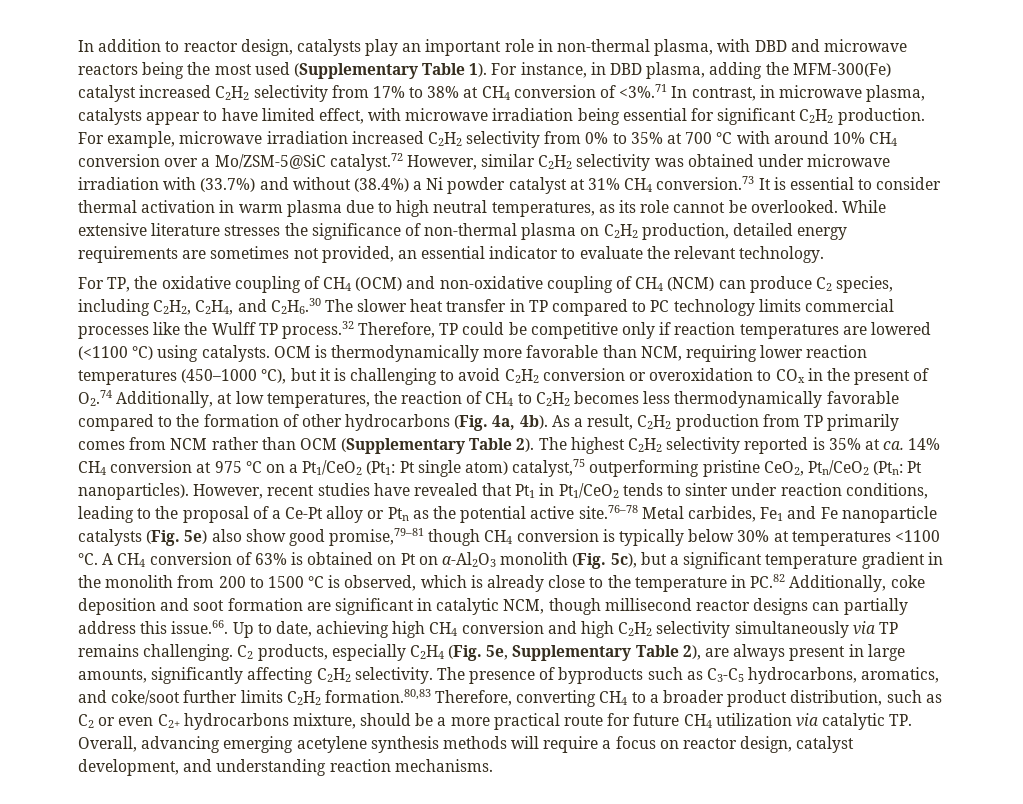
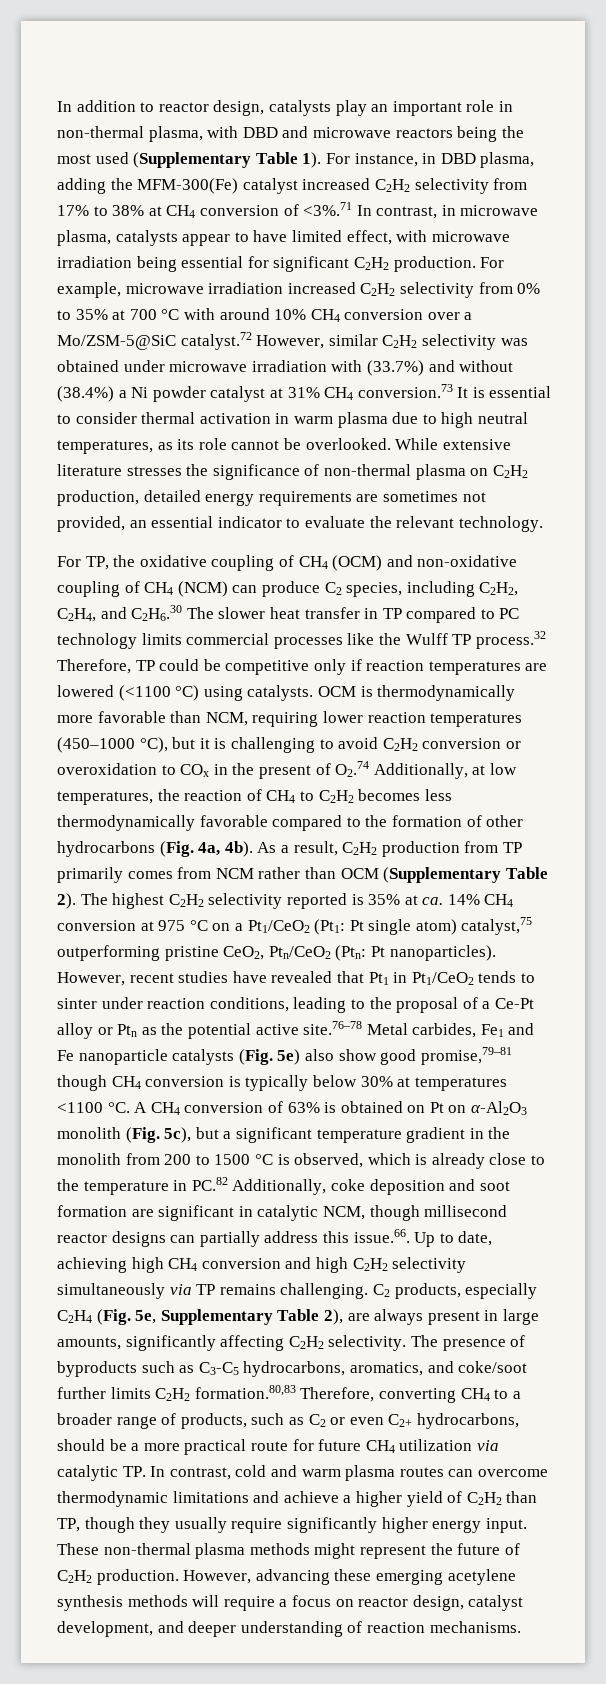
- The presence of byproducts such as C3-C5 hydrocarbons, aromatics, and coke/soot further limits C2H2 formation.80,83 Therefore, converting CH4 to a broader product distribution, such as C2 or even C2+ hydrocarbons mixture, should be a more practical route for future CH4 utilization via catalytic TP. Overall, advancing emerging acetylene synthesis methods will require a focus on reactor design, catalyst development, and understanding reaction mechanisms.
+ The presence of byproducts such as C3-C5 hydrocarbons, aromatics, and coke/soot further limits C2H2 formation.80,83 Therefore, converting CH4 to a broader range of products, such as C2 or even C2+ hydrocarbons, should be a more practical route for future CH4 utilization via catalytic TP. In contrast, cold and warm plasma routes can overcome thermodynamic limitations and achieve a higher yield of C2H2 than TP, though they usually require significantly higher energy input. These non-thermal plasma methods might represent the future of C2H2 production. However, advancing these emerging acetylene synthesis methods will require a focus on reactor design, catalyst development, and deeper understanding of reaction mechanisms.

